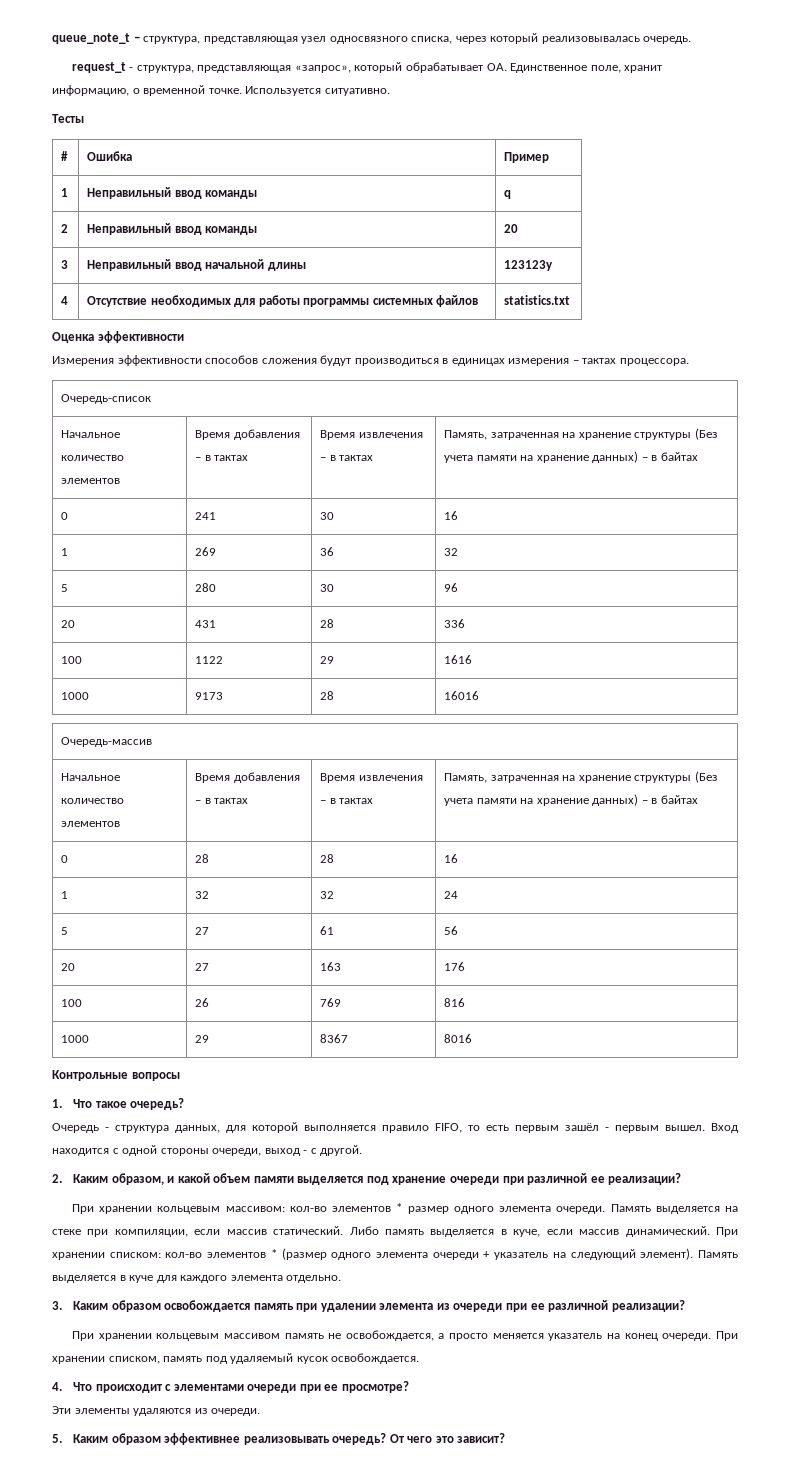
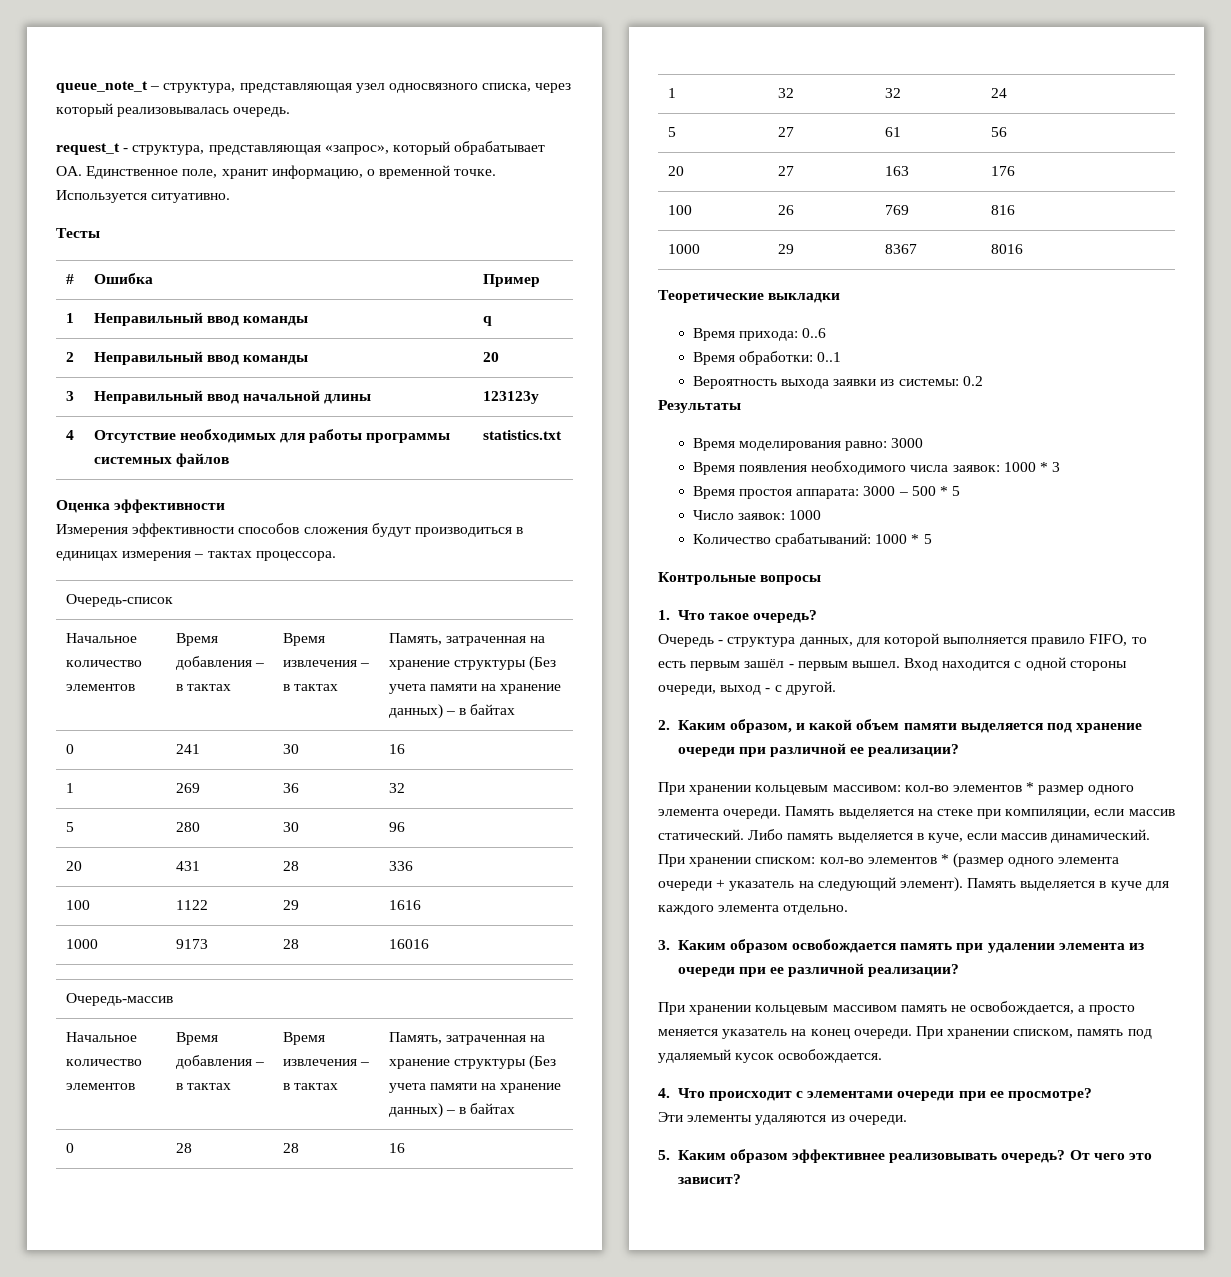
+ Теоретические выкладки
+ Время прихода: 0..6
+ Время обработки: 0..1
+ Вероятность выхода заявки из системы: 0.2
+ Результаты
+ Время моделирования равно: 3000
+ Время появления необходимого числа заявок: 1000 * 3
+ Время простоя аппарата: 3000 – 500 * 5
+ Число заявок: 1000
+ Количество срабатываний: 1000 * 5

